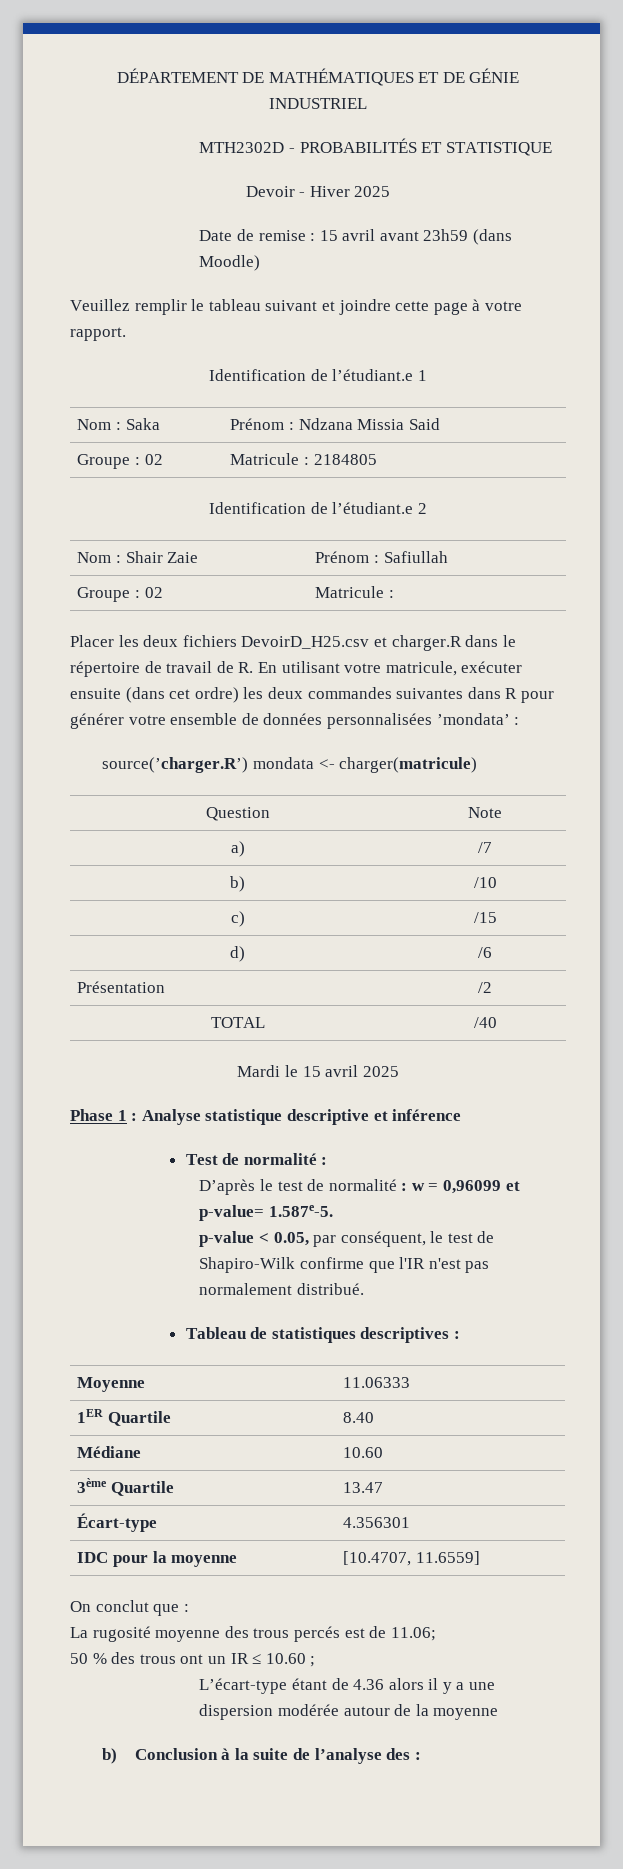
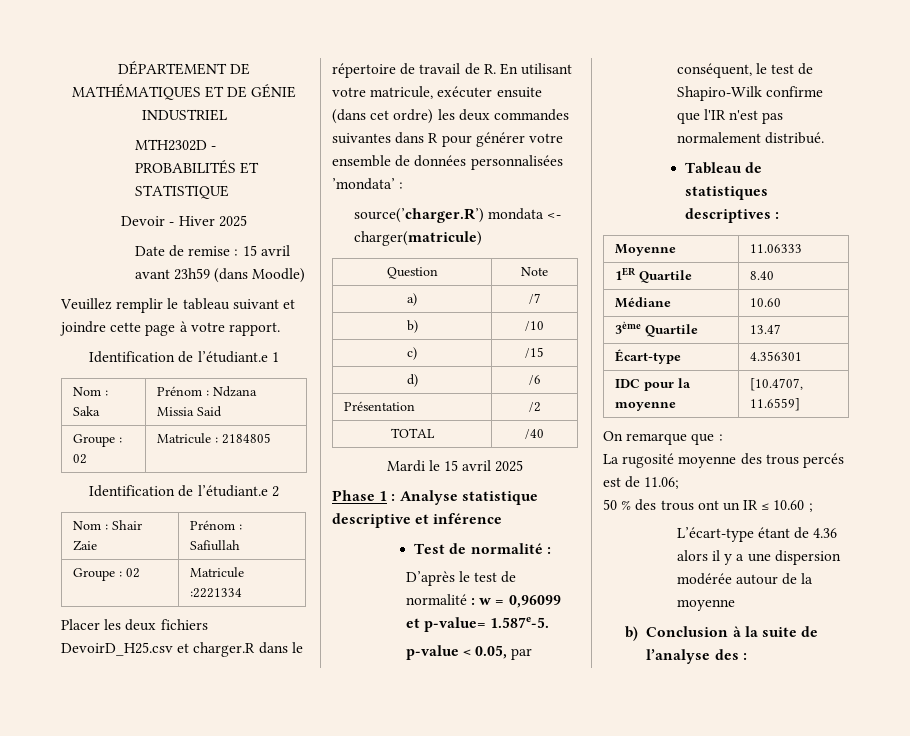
  Nom : Shair Zaie | Prénom : Safiullah
- Groupe : 02 | Matricule :
+ Groupe : 02 | Matricule :2221334
- On conclut que :
+ On remarque que :

